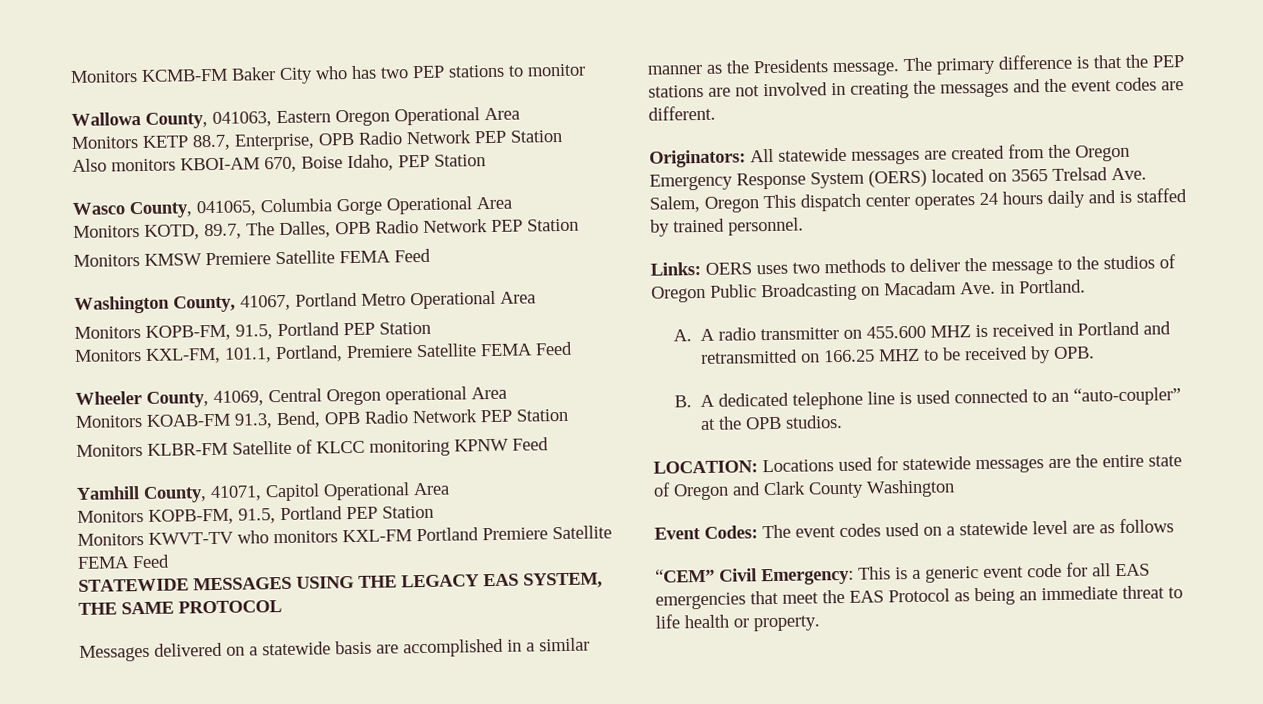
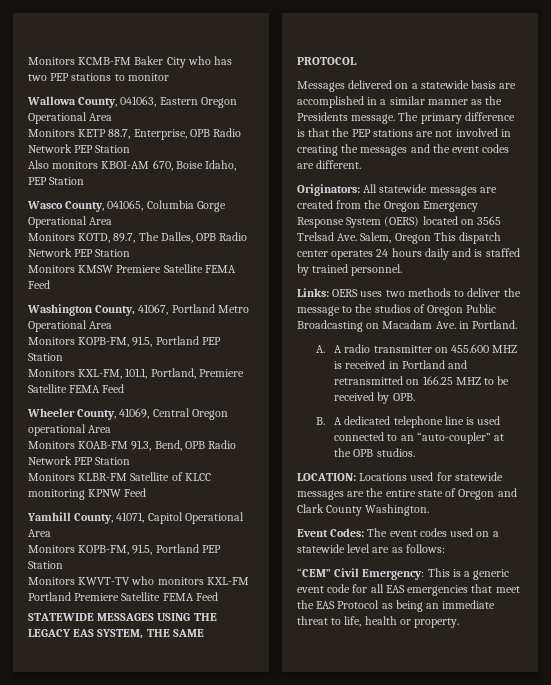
- LOCATION: Locations used for statewide messages are the entire state of Oregon and Clark County Washington
+ LOCATION: Locations used for statewide messages are the entire state of Oregon and Clark County Washington.
- Event Codes: The event codes used on a statewide level are as follows
+ Event Codes: The event codes used on a statewide level are as follows:
- “CEM” Civil Emergency: This is a generic event code for all EAS emergencies that meet the EAS Protocol as being an immediate threat to life health or property.
+ “CEM” Civil Emergency: This is a generic event code for all EAS emergencies that meet the EAS Protocol as being an immediate threat to life, health or property.

